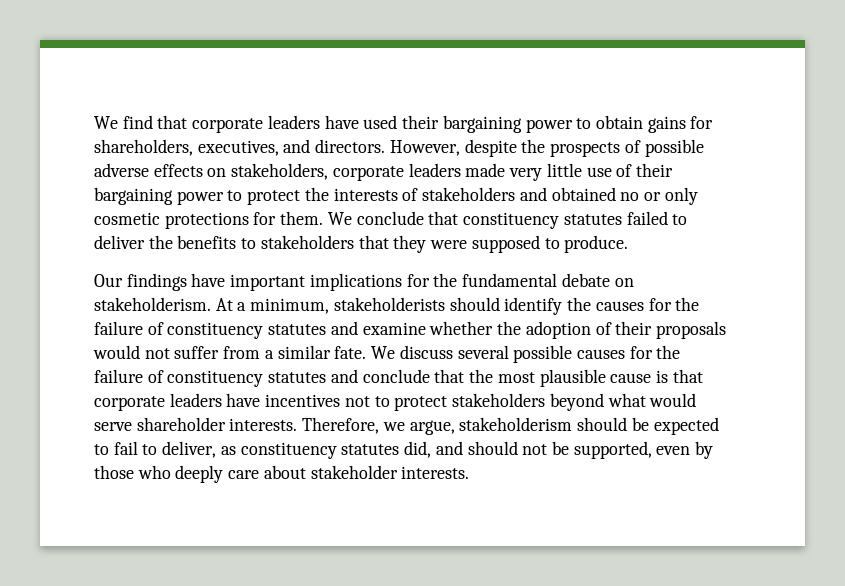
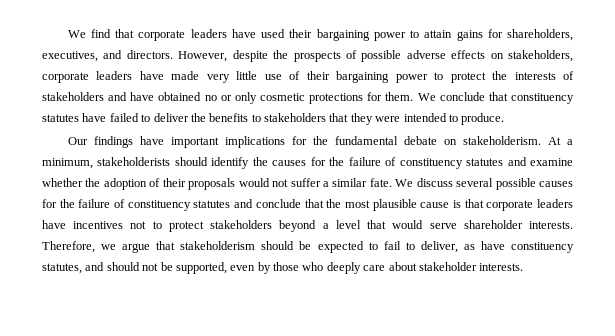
- We find that corporate leaders have used their bargaining power to obtain gains for shareholders, executives, and directors.
+ We find that corporate leaders have used their bargaining power to attain gains for shareholders, executives, and directors.
- However, despite the prospects of possible adverse effects on stakeholders, corporate leaders made very little use of their bargaining power to protect the interests of stakeholders and obtained no or only cosmetic protections for them.
+ However, despite the prospects of possible adverse effects on stakeholders, corporate leaders have made very little use of their bargaining power to protect the interests of stakeholders and have obtained no or only cosmetic protections for them.
- We conclude that constituency statutes failed to deliver the benefits to stakeholders that they were supposed to produce.
+ We conclude that constituency statutes have failed to deliver the benefits to stakeholders that they were intended to produce.
- At a minimum, stakeholderists should identify the causes for the failure of constituency statutes and examine whether the adoption of their proposals would not suffer from a similar fate.
+ At a minimum, stakeholderists should identify the causes for the failure of constituency statutes and examine whether the adoption of their proposals would not suffer a similar fate.
- We discuss several possible causes for the failure of constituency statutes and conclude that the most plausible cause is that corporate leaders have incentives not to protect stakeholders beyond what would serve shareholder interests.
+ We discuss several possible causes for the failure of constituency statutes and conclude that the most plausible cause is that corporate leaders have incentives not to protect stakeholders beyond a level that would serve shareholder interests.
- Therefore, we argue, stakeholderism should be expected to fail to deliver, as constituency statutes did, and should not be supported, even by those who deeply care about stakeholder interests.
+ Therefore, we argue that stakeholderism should be expected to fail to deliver, as have constituency statutes, and should not be supported, even by those who deeply care about stakeholder interests.

